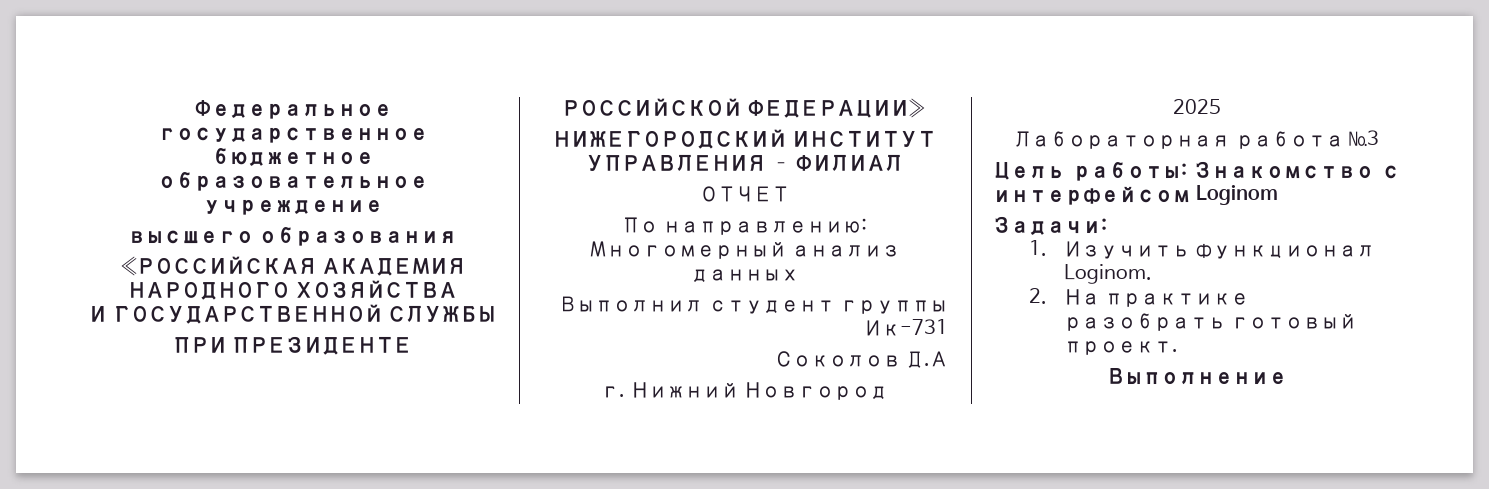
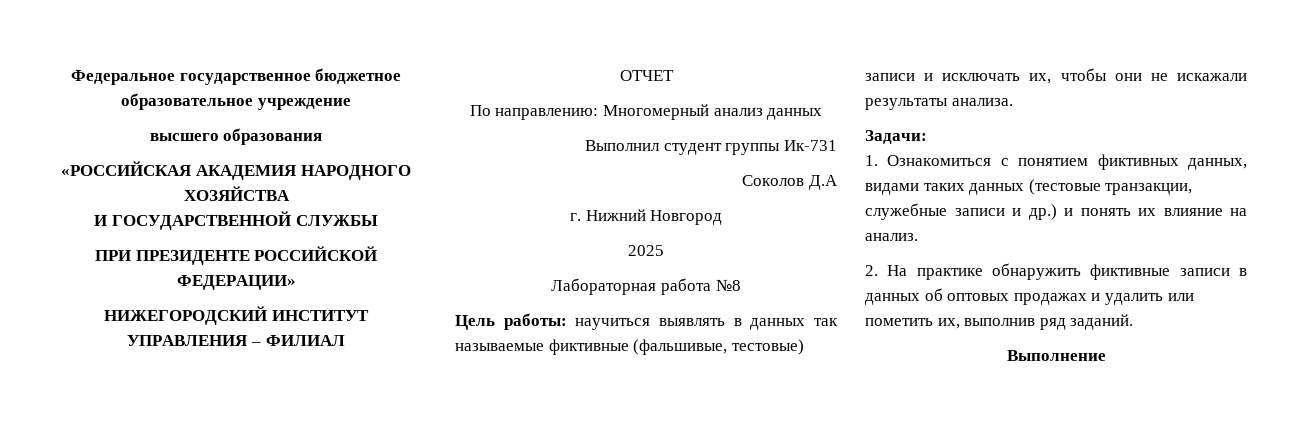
- Лабораторная работа №3
+ Лабораторная работа №8
- Цель работы: Знакомство с интерфейсом Loginom
+ Цель работы: научиться выявлять в данных так называемые фиктивные (фальшивые, тестовые) записи и исключать их, чтобы они не искажали результаты анализа.
  Задачи:
- 1. Изучить функционал Loginom.
- 2. На практике разобрать готовый проект.
+ 1. Ознакомиться с понятием фиктивных данных, видами таких данных (тестовые транзакции, служебные записи и др.) и понять их влияние на анализ.
+ 2. На практике обнаружить фиктивные записи в данных об оптовых продажах и удалить или пометить их, выполнив ряд заданий.

